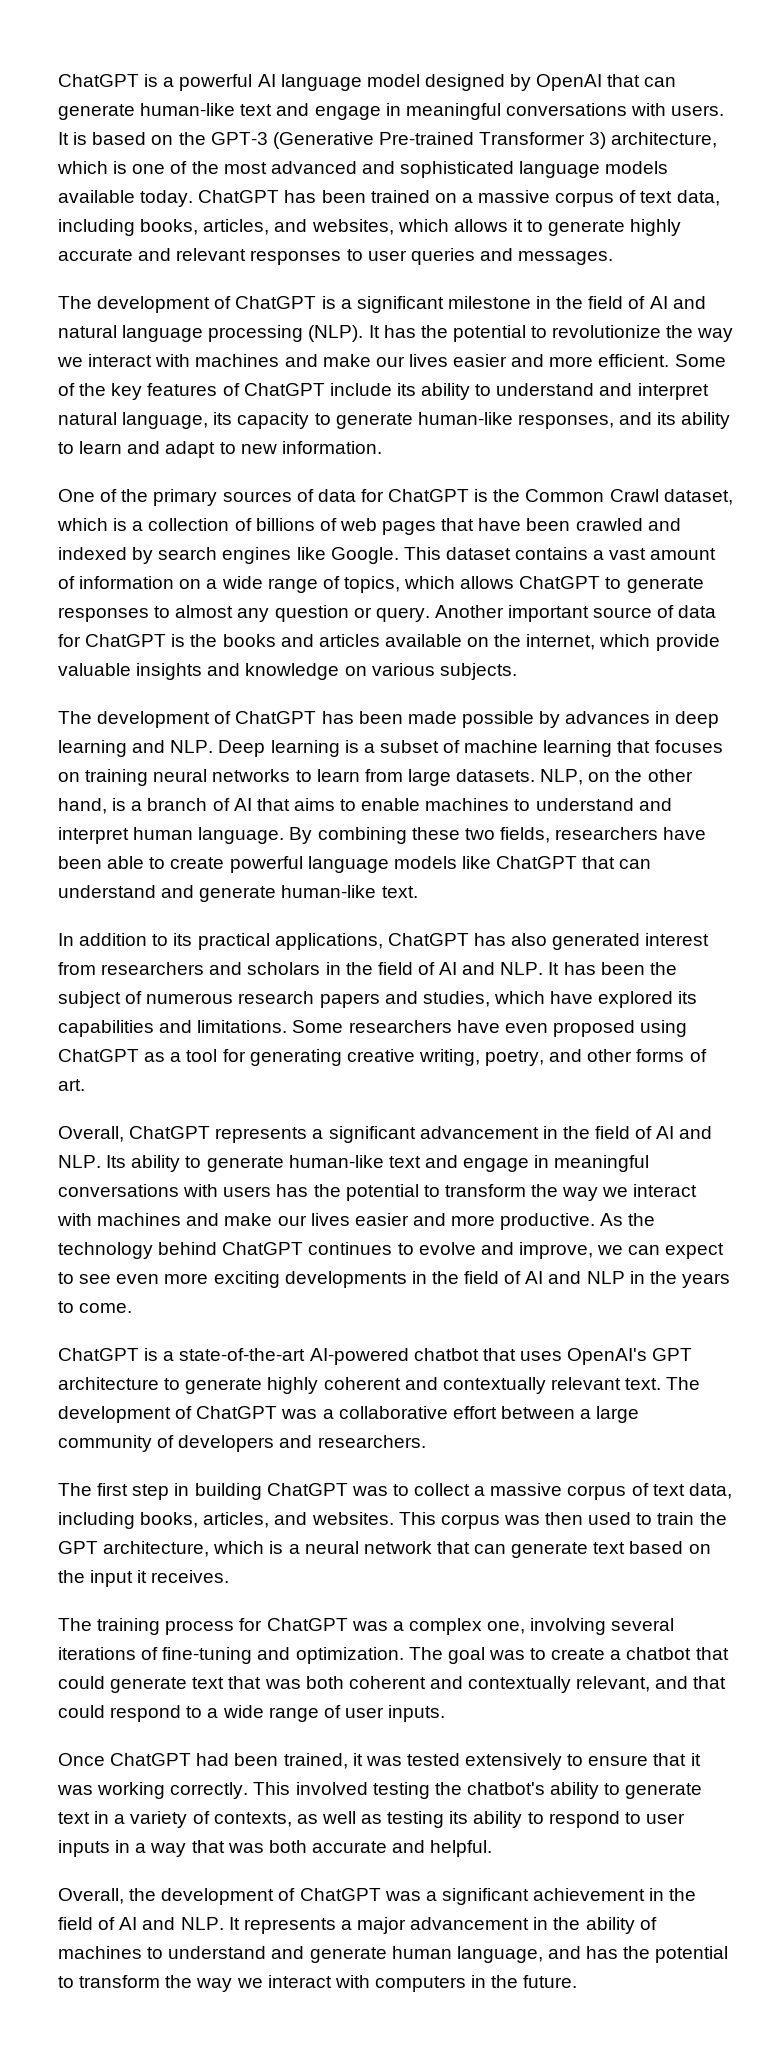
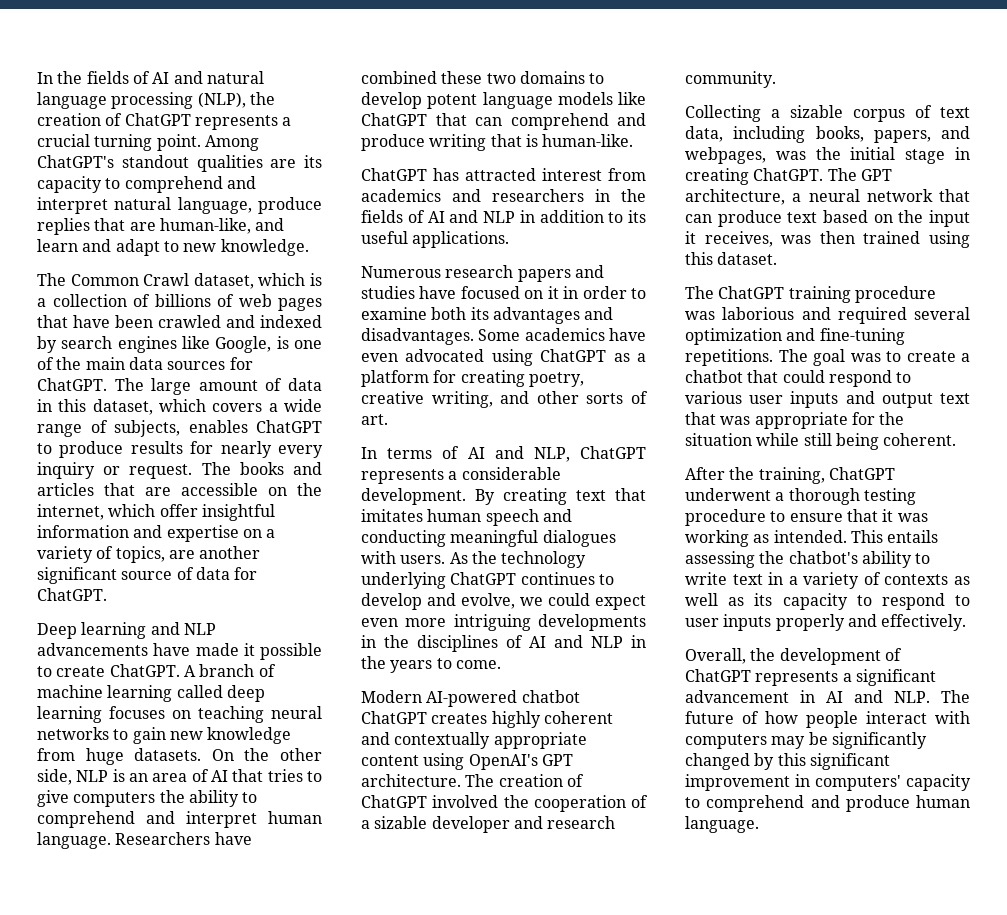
- ChatGPT is a powerful AI language model designed by OpenAI that can generate human-like text and engage in meaningful conversations with users. It is based on the GPT-3 (Generative Pre-trained Transformer 3) architecture, which is one of the most advanced and sophisticated language models available today. ChatGPT has been trained on a massive corpus of text data, including books, articles, and websites, which allows it to generate highly accurate and relevant responses to user queries and messages.
- The development of ChatGPT is a significant milestone in the field of AI and natural language processing (NLP). It has the potential to revolutionize the way we interact with machines and make our lives easier and more efficient. Some of the key features of ChatGPT include its ability to understand and interpret natural language, its capacity to generate human-like responses, and its ability to learn and adapt to new information.
- One of the primary sources of data for ChatGPT is the Common Crawl dataset, which is a collection of billions of web pages that have been crawled and indexed by search engines like Google. This dataset contains a vast amount of information on a wide range of topics, which allows ChatGPT to generate responses to almost any question or query. Another important source of data for ChatGPT is the books and articles available on the internet, which provide valuable insights and knowledge on various subjects.
- The development of ChatGPT has been made possible by advances in deep learning and NLP. Deep learning is a subset of machine learning that focuses on training neural networks to learn from large datasets. NLP, on the other hand, is a branch of AI that aims to enable machines to understand and interpret human language. By combining these two fields, researchers have been able to create powerful language models like ChatGPT that can understand and generate human-like text.
- In addition to its practical applications, ChatGPT has also generated interest from researchers and scholars in the field of AI and NLP. It has been the subject of numerous research papers and studies, which have explored its capabilities and limitations. Some researchers have even proposed using ChatGPT as a tool for generating creative writing, poetry, and other forms of art.
+ In the fields of AI and natural language processing (NLP), the creation of ChatGPT represents a crucial turning point. Among ChatGPT's standout qualities are its capacity to comprehend and interpret natural language, produce replies that are human-like, and learn and adapt to new knowledge.
+ The Common Crawl dataset, which is a collection of billions of web pages that have been crawled and indexed by search engines like Google, is one of the main data sources for ChatGPT. The large amount of data in this dataset, which covers a wide range of subjects, enables ChatGPT to produce results for nearly every inquiry or request. The books and articles that are accessible on the internet, which offer insightful information and expertise on a variety of topics, are another significant source of data for ChatGPT.
+ Deep learning and NLP advancements have made it possible to create ChatGPT. A branch of machine learning called deep learning focuses on teaching neural networks to gain new knowledge from huge datasets. On the other side, NLP is an area of AI that tries to give computers the ability to comprehend and interpret human language. Researchers have combined these two domains to develop potent language models like ChatGPT that can comprehend and produce writing that is human-like.
+ ChatGPT has attracted interest from academics and researchers in the fields of AI and NLP in addition to its useful applications.
+ Numerous research papers and studies have focused on it in order to examine both its advantages and disadvantages. Some academics have even advocated using ChatGPT as a platform for creating poetry, creative writing, and other sorts of art.
- Overall, ChatGPT represents a significant advancement in the field of AI and NLP. Its ability to generate human-like text and engage in meaningful conversations with users has the potential to transform the way we interact with machines and make our lives easier and more productive.
+ In terms of AI and NLP, ChatGPT represents a considerable development. By creating text that imitates human speech and conducting meaningful dialogues with users.
- As the technology behind ChatGPT continues to evolve and improve, we can expect to see even more exciting developments in the field of AI and NLP in the years to come.
+ As the technology underlying ChatGPT continues to develop and evolve, we could expect even more intriguing developments in the disciplines of AI and NLP in the years to come.
- ChatGPT is a state-of-the-art AI-powered chatbot that uses OpenAI's GPT architecture to generate highly coherent and contextually relevant text. The development of ChatGPT was a collaborative effort between a large community of developers and researchers.
- The first step in building ChatGPT was to collect a massive corpus of text data, including books, articles, and websites. This corpus was then used to train the GPT architecture, which is a neural network that can generate text based on the input it receives.
- The training process for ChatGPT was a complex one, involving several iterations of fine-tuning and optimization.
+ Modern AI-powered chatbot ChatGPT creates highly coherent and contextually appropriate content using OpenAI's GPT architecture. The creation of ChatGPT involved the cooperation of a sizable developer and research community.
+ Collecting a sizable corpus of text data, including books, papers, and webpages, was the initial stage in creating ChatGPT. The GPT architecture, a neural network that can produce text based on the input it receives, was then trained using this dataset.
+ The ChatGPT training procedure was laborious and required several optimization and fine-tuning repetitions.
- The goal was to create a chatbot that could generate text that was both coherent and contextually relevant, and that could respond to a wide range of user inputs.
- Once ChatGPT had been trained, it was tested extensively to ensure that it was working correctly. This involved testing the chatbot's ability to generate text in a variety of contexts, as well as testing its ability to respond to user inputs in a way that was both accurate and helpful.
+ The goal was to create a chatbot that could respond to various user inputs and output text that was appropriate for the situation while still being coherent.
+ After the training, ChatGPT underwent a thorough testing procedure to ensure that it was working as intended. This entails assessing the chatbot's ability to write text in a variety of contexts as well as its capacity to respond to user inputs properly and effectively.
- Overall, the development of ChatGPT was a significant achievement in the field of AI and NLP. It represents a major advancement in the ability of machines to understand and generate human language, and has the potential to transform the way we interact with computers in the future.
+ Overall, the development of ChatGPT represents a significant advancement in AI and NLP. The future of how people interact with computers may be significantly changed by this significant improvement in computers' capacity to comprehend and produce human language.

